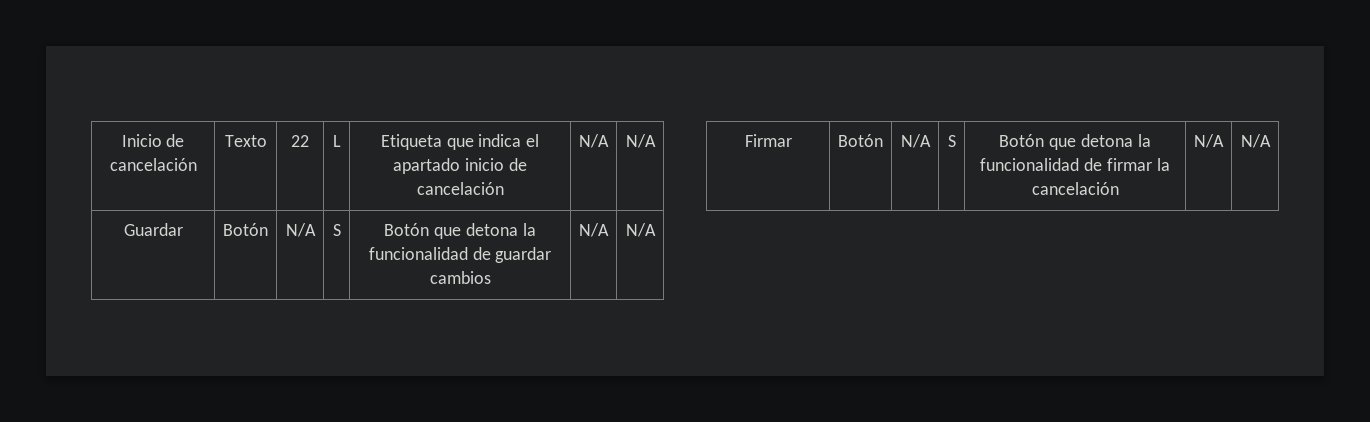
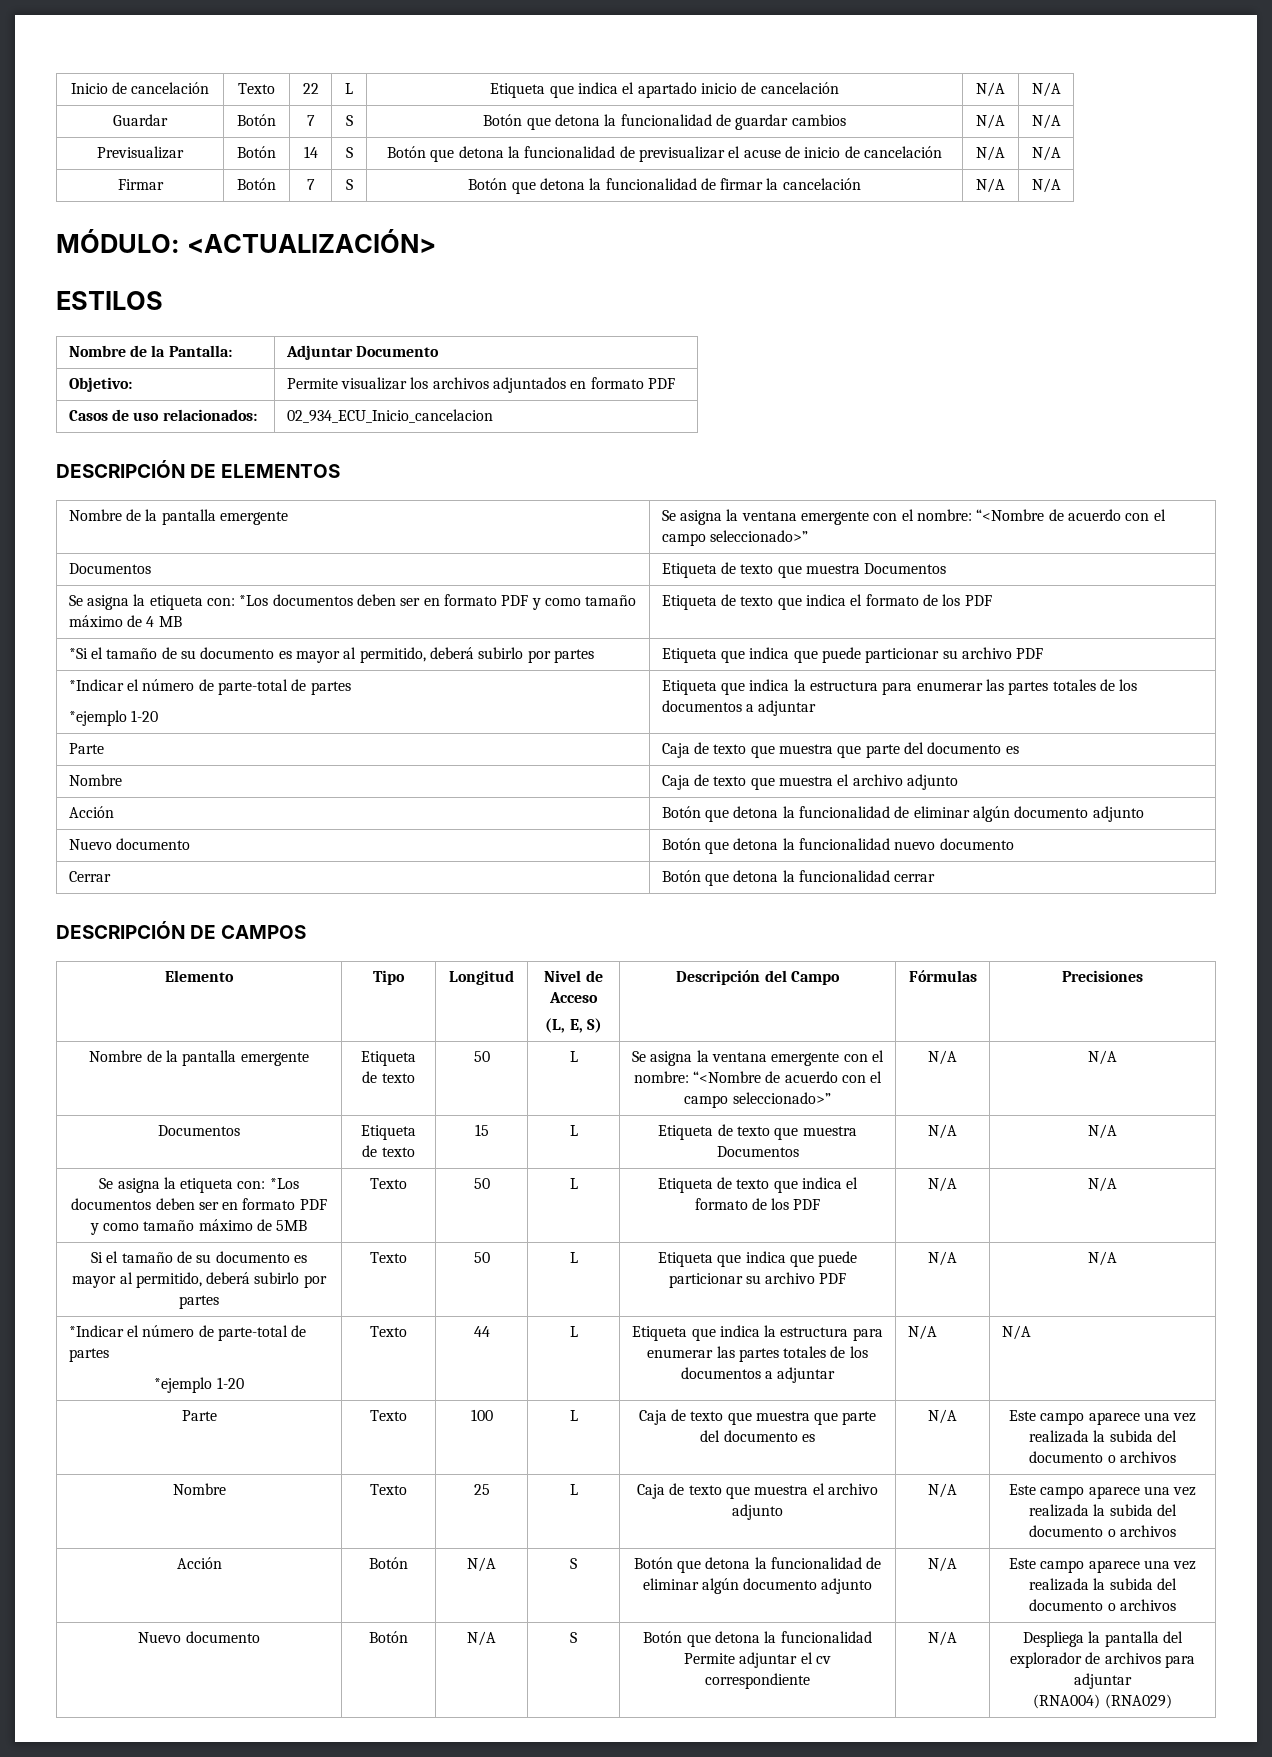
- Guardar | Botón | N/A | S | Botón que detona la funcionalidad de guardar cambios | N/A | N/A
+ Guardar | Botón | 7 | S | Botón que detona la funcionalidad de guardar cambios | N/A | N/A
+ Previsualizar | Botón | 14 | S | Botón que detona la funcionalidad de previsualizar el acuse de inicio de cancelación | N/A | N/A
- Firmar | Botón | N/A | S | Botón que detona la funcionalidad de firmar la cancelación | N/A | N/A
+ Firmar | Botón | 7 | S | Botón que detona la funcionalidad de firmar la cancelación | N/A | N/A
+ MÓDULO: <ACTUALIZACIÓN>
+ ESTILOS
+ Nombre de la Pantalla: | Adjuntar Documento
+ Objetivo: | Permite visualizar los archivos adjuntados en formato PDF
+ Casos de uso relacionados: | 02_934_ECU_Inicio_cancelacion
+ DESCRIPCIÓN DE ELEMENTOS
+ Nombre de la pantalla emergente | Se asigna la ventana emergente con el nombre: “<Nombre de acuerdo con el campo seleccionado>”
+ Documentos | Etiqueta de texto que muestra Documentos
+ Se asigna la etiqueta con: *Los documentos deben ser en formato PDF y como tamaño máximo de 4 MB | Etiqueta de texto que indica el formato de los PDF
+ *Si el tamaño de su documento es mayor al permitido, deberá subirlo por partes | Etiqueta que indica que puede particionar su archivo PDF
+ *Indicar el número de parte-total de partes
+ *ejemplo 1-20 | Etiqueta que indica la estructura para enumerar las partes totales de los documentos a adjuntar
+ Parte | Caja de texto que muestra que parte del documento es
+ Nombre | Caja de texto que muestra el archivo adjunto
+ Acción | Botón que detona la funcionalidad de eliminar algún documento adjunto
+ Nuevo documento | Botón que detona la funcionalidad nuevo documento
+ Cerrar | Botón que detona la funcionalidad cerrar
+ DESCRIPCIÓN DE CAMPOS
+ Elemento | Tipo | Longitud | Nivel de Acceso
+ (L, E, S) | Descripción del Campo | Fórmulas | Precisiones
+ Nombre de la pantalla emergente | Etiqueta de texto | 50 | L | Se asigna la ventana emergente con el nombre: “<Nombre de acuerdo con el campo seleccionado>” | N/A | N/A
+ Documentos | Etiqueta de texto | 15 | L | Etiqueta de texto que muestra Documentos | N/A | N/A
+ Se asigna la etiqueta con: *Los documentos deben ser en formato PDF y como tamaño máximo de 5MB | Texto | 50 | L | Etiqueta de texto que indica el formato de los PDF | N/A | N/A
+ Si el tamaño de su documento es mayor al permitido, deberá subirlo por partes | Texto | 50 | L | Etiqueta que indica que puede particionar su archivo PDF | N/A | N/A
+ *Indicar el número de parte-total de partes
+ *ejemplo 1-20 | Texto | 44 | L | Etiqueta que indica la estructura para enumerar las partes totales de los documentos a adjuntar | N/A | N/A
+ Parte | Texto | 100 | L | Caja de texto que muestra que parte del documento es | N/A | Este campo aparece una vez realizada la subida del documento o archivos
+ Nombre | Texto | 25 | L | Caja de texto que muestra el archivo adjunto | N/A | Este campo aparece una vez realizada la subida del documento o archivos
+ Acción | Botón | N/A | S | Botón que detona la funcionalidad de eliminar algún documento adjunto | N/A | Este campo aparece una vez realizada la subida del documento o archivos
+ Nuevo documento | Botón | N/A | S | Botón que detona la funcionalidad Permite adjuntar el cv correspondiente | N/A | Despliega la pantalla del explorador de archivos para adjuntar
+ (RNA004) (RNA029)

